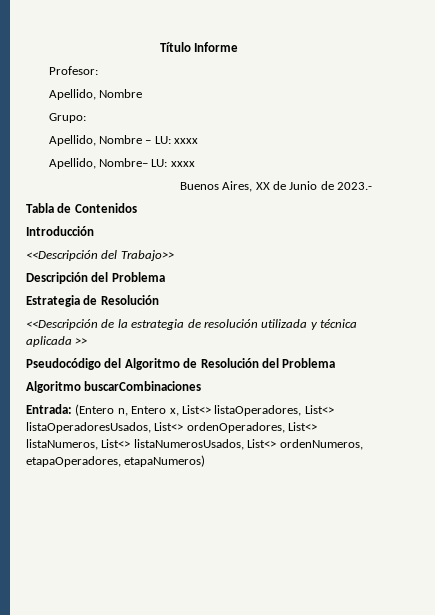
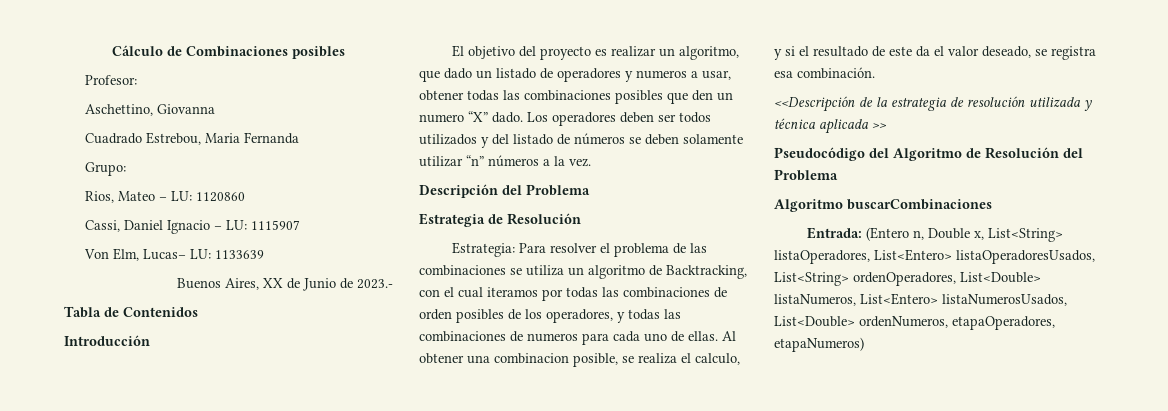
- Título Informe
+ Cálculo de Combinaciones posibles
  Profesor:
- Apellido, Nombre
+ Aschettino, Giovanna
+ Cuadrado Estrebou, Maria Fernanda
  Grupo:
- Apellido, Nombre – LU: xxxx
- Apellido, Nombre– LU: xxxx
+ Rios, Mateo – LU: 1120860
+ Cassi, Daniel Ignacio – LU: 1115907
+ Von Elm, Lucas– LU: 1133639
- <<Descripción del Trabajo>>
+ El objetivo del proyecto es realizar un algoritmo, que dado un listado de operadores y numeros a usar, obtener todas las combinaciones posibles que den un numero “X” dado. Los operadores deben ser todos utilizados y del listado de números se deben solamente utilizar “n” números a la vez.
+ Estrategia: Para resolver el problema de las combinaciones se utiliza un algoritmo de Backtracking, con el cual iteramos por todas las combinaciones de orden posibles de los operadores, y todas las combinaciones de numeros para cada uno de ellas. Al obtener una combinacion posible, se realiza el calculo, y si el resultado de este da el valor deseado, se registra esa combinación.
- Entrada: (Entero n, Entero x, List<> listaOperadores, List<> listaOperadoresUsados, List<> ordenOperadores, List<> listaNumeros, List<> listaNumerosUsados, List<> ordenNumeros, etapaOperadores, etapaNumeros)
+ Entrada: (Entero n, Double x, List<String> listaOperadores, List<Entero> listaOperadoresUsados, List<String> ordenOperadores, List<Double> listaNumeros, List<Entero> listaNumerosUsados, List<Double> ordenNumeros, etapaOperadores, etapaNumeros)

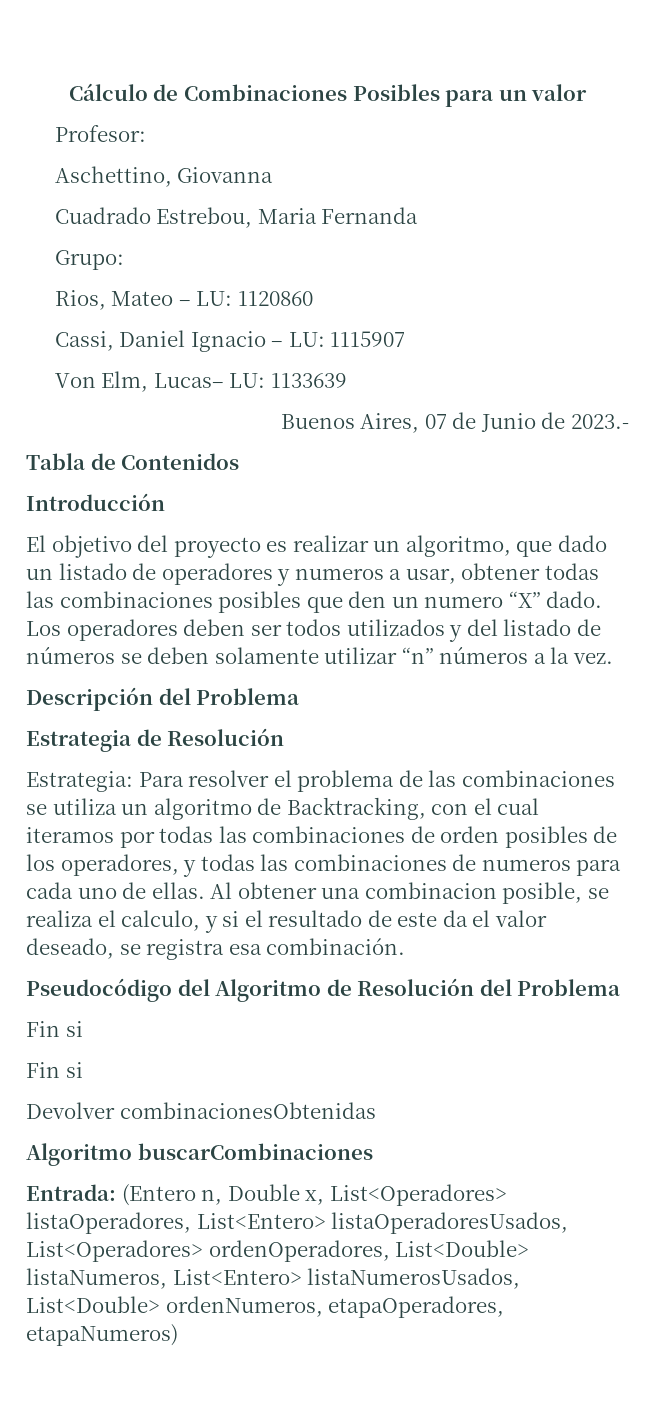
- Cálculo de Combinaciones posibles
+ Cálculo de Combinaciones Posibles para un valor
- Buenos Aires, XX de Junio de 2023.-
+ Buenos Aires, 07 de Junio de 2023.-
- <<Descripción de la estrategia de resolución utilizada y técnica aplicada >>
  Pseudocódigo del Algoritmo de Resolución del Problema
+ Fin si
+ Fin si
+ Devolver combinacionesObtenidas
- Entrada: (Entero n, Double x, List<String> listaOperadores, List<Entero> listaOperadoresUsados, List<String> ordenOperadores, List<Double> listaNumeros, List<Entero> listaNumerosUsados, List<Double> ordenNumeros, etapaOperadores, etapaNumeros)
+ Entrada: (Entero n, Double x, List<Operadores> listaOperadores, List<Entero> listaOperadoresUsados, List<Operadores> ordenOperadores, List<Double> listaNumeros, List<Entero> listaNumerosUsados, List<Double> ordenNumeros, etapaOperadores, etapaNumeros)

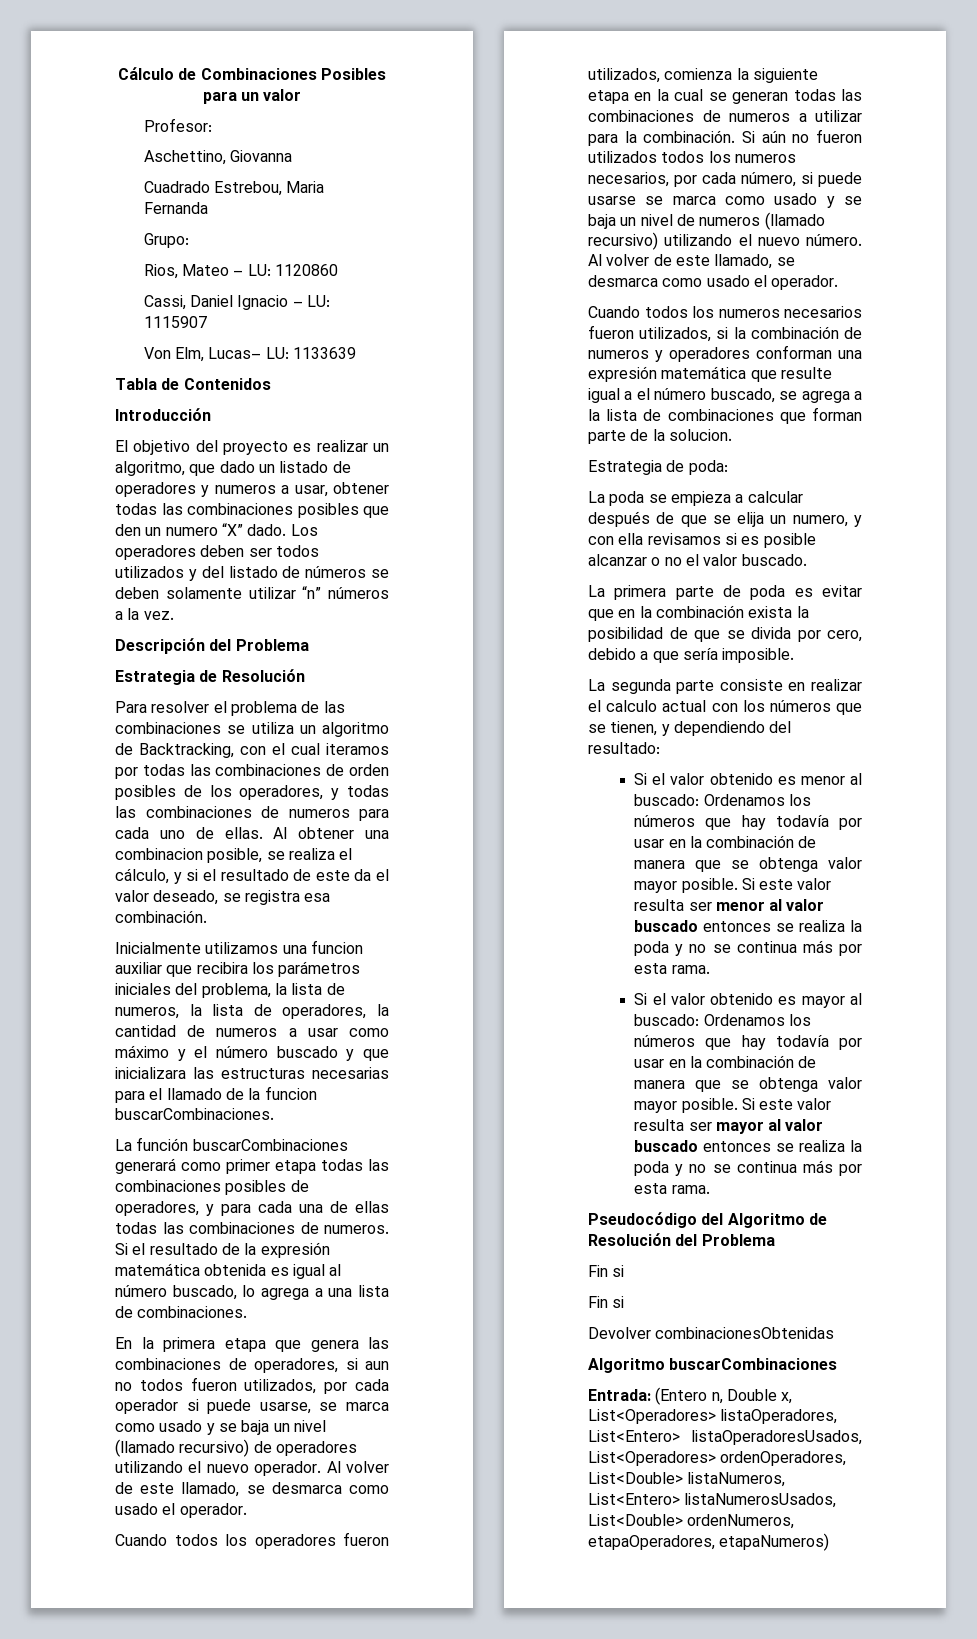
- Buenos Aires, 07 de Junio de 2023.-
- Estrategia: Para resolver el problema de las combinaciones se utiliza un algoritmo de Backtracking, con el cual iteramos por todas las combinaciones de orden posibles de los operadores, y todas las combinaciones de numeros para cada uno de ellas.
+ Para resolver el problema de las combinaciones se utiliza un algoritmo de Backtracking, con el cual iteramos por todas las combinaciones de orden posibles de los operadores, y todas las combinaciones de numeros para cada uno de ellas.
- Al obtener una combinacion posible, se realiza el calculo, y si el resultado de este da el valor deseado, se registra esa combinación.
+ Al obtener una combinacion posible, se realiza el cálculo, y si el resultado de este da el valor deseado, se registra esa combinación.
+ Inicialmente utilizamos una funcion auxiliar que recibira los parámetros iniciales del problema, la lista de numeros, la lista de operadores, la cantidad de numeros a usar como máximo y el número buscado y que inicializara las estructuras necesarias para el llamado de la funcion buscarCombinaciones.
+ La función buscarCombinaciones generará como primer etapa todas las combinaciones posibles de operadores, y para cada una de ellas todas las combinaciones de numeros. Si el resultado de la expresión matemática obtenida es igual al número buscado, lo agrega a una lista de combinaciones.
+ En la primera etapa que genera las combinaciones de operadores, si aun no todos fueron utilizados, por cada operador si puede usarse, se marca como usado y se baja un nivel (llamado recursivo) de operadores utilizando el nuevo operador. Al volver de este llamado, se desmarca como usado el operador.
+ Cuando todos los operadores fueron utilizados, comienza la siguiente etapa en la cual se generan todas las combinaciones de numeros a utilizar para la combinación. Si aún no fueron utilizados todos los numeros necesarios, por cada número, si puede usarse se marca como usado y se baja un nivel de numeros (llamado recursivo) utilizando el nuevo número. Al volver de este llamado, se desmarca como usado el operador.
+ Cuando todos los numeros necesarios fueron utilizados, si la combinación de numeros y operadores conforman una expresión matemática que resulte igual a el número buscado, se agrega a la lista de combinaciones que forman parte de la solucion.
+ Estrategia de poda:
+ La poda se empieza a calcular después de que se elija un numero, y con ella revisamos si es posible alcanzar o no el valor buscado.
+ La primera parte de poda es evitar que en la combinación exista la posibilidad de que se divida por cero, debido a que sería imposible.
+ La segunda parte consiste en realizar el calculo actual con los números que se tienen, y dependiendo del resultado:
+ Si el valor obtenido es menor al buscado: Ordenamos los números que hay todavía por usar en la combinación de manera que se obtenga valor mayor posible. Si este valor resulta ser menor al valor buscado entonces se realiza la poda y no se continua más por esta rama.
+ Si el valor obtenido es mayor al buscado: Ordenamos los números que hay todavía por usar en la combinación de manera que se obtenga valor mayor posible. Si este valor resulta ser mayor al valor buscado entonces se realiza la poda y no se continua más por esta rama.

